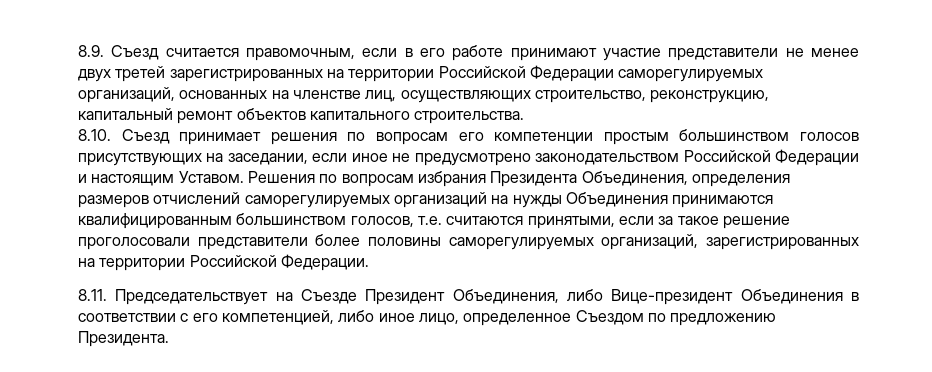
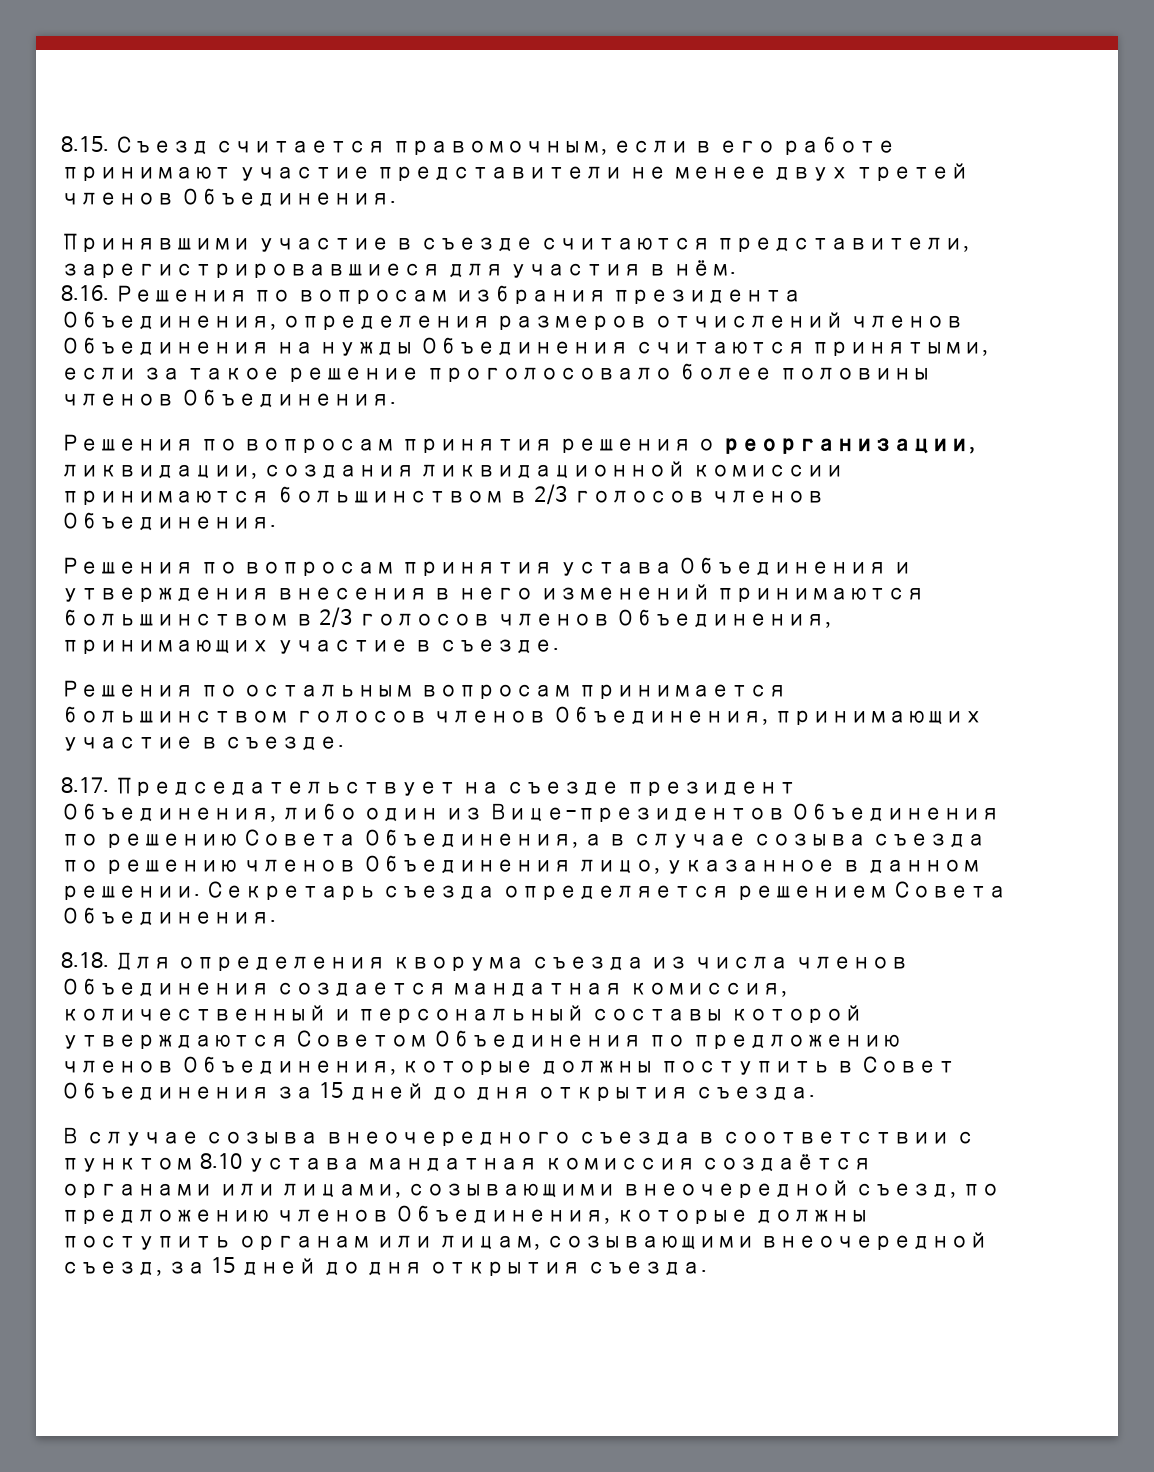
- 8.9. Съезд считается правомочным, если в его работе принимают участие представители не менее двух третей зарегистрированных на территории Российской Федерации саморегулируемых организаций, основанных на членстве лиц, осуществляющих строительство, реконструкцию, капитальный ремонт объектов капитального строительства.
- 8.10. Съезд принимает решения по вопросам его компетенции простым большинством голосов присутствующих на заседании, если иное не предусмотрено законодательством Российской Федерации и настоящим Уставом. Решения по вопросам избрания Президента Объединения, определения размеров отчислений саморегулируемых организаций на нужды Объединения принимаются квалифицированным большинством голосов, т.е. считаются принятыми, если за такое решение проголосовали представители более половины саморегулируемых организаций, зарегистрированных на территории Российской Федерации.
- 8.11. Председательствует на Съезде Президент Объединения, либо Вице-президент Объединения в соответствии с его компетенцией, либо иное лицо, определенное Съездом по предложению Президента.
+ 8.15. Съезд считается правомочным, если в его работе принимают участие представители не менее двух третей членов Объединения.
+ Принявшими участие в съезде считаются представители, зарегистрировавшиеся для участия в нём.
+ 8.16. Решения по вопросам избрания президента Объединения, определения размеров отчислений членов Объединения на нужды Объединения считаются принятыми, если за такое решение проголосовало более половины членов Объединения.
+ Решения по вопросам принятия решения о реорганизации, ликвидации, создания ликвидационной комиссии принимаются большинством в 2/3 голосов членов Объединения.
+ Решения по вопросам принятия устава Объединения и утверждения внесения в него изменений принимаются большинством в 2/3 голосов членов Объединения, принимающих участие в съезде.
+ Решения по остальным вопросам принимается большинством голосов членов Объединения, принимающих участие в съезде.
+ 8.17. Председательствует на съезде президент Объединения, либо один из Вице-президентов Объединения по решению Совета Объединения, а в случае созыва съезда по решению членов Объединения лицо, указанное в данном решении. Секретарь съезда определяется решением Совета Объединения.
+ 8.18. Для определения кворума съезда из числа членов Объединения создается мандатная комиссия, количественный и персональный составы которой утверждаются Советом Объединения по предложению членов Объединения, которые должны поступить в Совет Объединения за 15 дней до дня открытия съезда.
+ В случае созыва внеочередного съезда в соответствии с пунктом 8.10 устава мандатная комиссия создаётся органами или лицами, созывающими внеочередной съезд, по предложению членов Объединения, которые должны поступить органам или лицам, созывающими внеочередной съезд, за 15 дней до дня открытия съезда.

